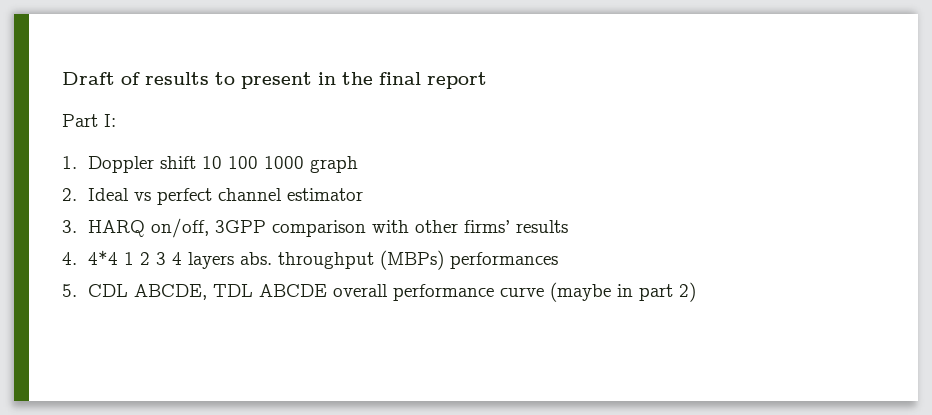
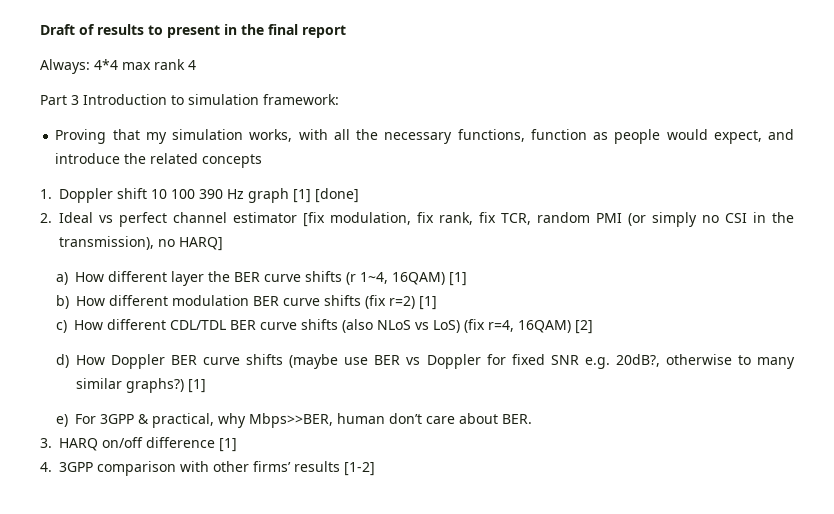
- Part I:
+ Always: 4*4 max rank 4
+ Part 3 Introduction to simulation framework:
+ Proving that my simulation works, with all the necessary functions, function as people would expect, and introduce the related concepts
- 1. Doppler shift 10 100 1000 graph
+ 1. Doppler shift 10 100 390 Hz graph [1] [done]
- 2. Ideal vs perfect channel estimator
- 3. HARQ on/off, 3GPP comparison with other firms’ results
- 4. 4*4 1 2 3 4 layers abs. throughput (MBPs) performances
- 5. CDL ABCDE, TDL ABCDE overall performance curve (maybe in part 2)
+ 2. Ideal vs perfect channel estimator [fix modulation, fix rank, fix TCR, random PMI (or simply no CSI in the transmission), no HARQ]
+ a) How different layer the BER curve shifts (r 1~4, 16QAM) [1]
+ b) How different modulation BER curve shifts (fix r=2) [1]
+ c) How different CDL/TDL BER curve shifts (also NLoS vs LoS) (fix r=4, 16QAM) [2]
+ d) How Doppler BER curve shifts (maybe use BER vs Doppler for fixed SNR e.g. 20dB?, otherwise to many similar graphs?) [1]
+ e) For 3GPP & practical, why Mbps>>BER, human don’t care about BER.
+ 3. HARQ on/off difference [1]
+ 4. 3GPP comparison with other firms’ results [1-2]

